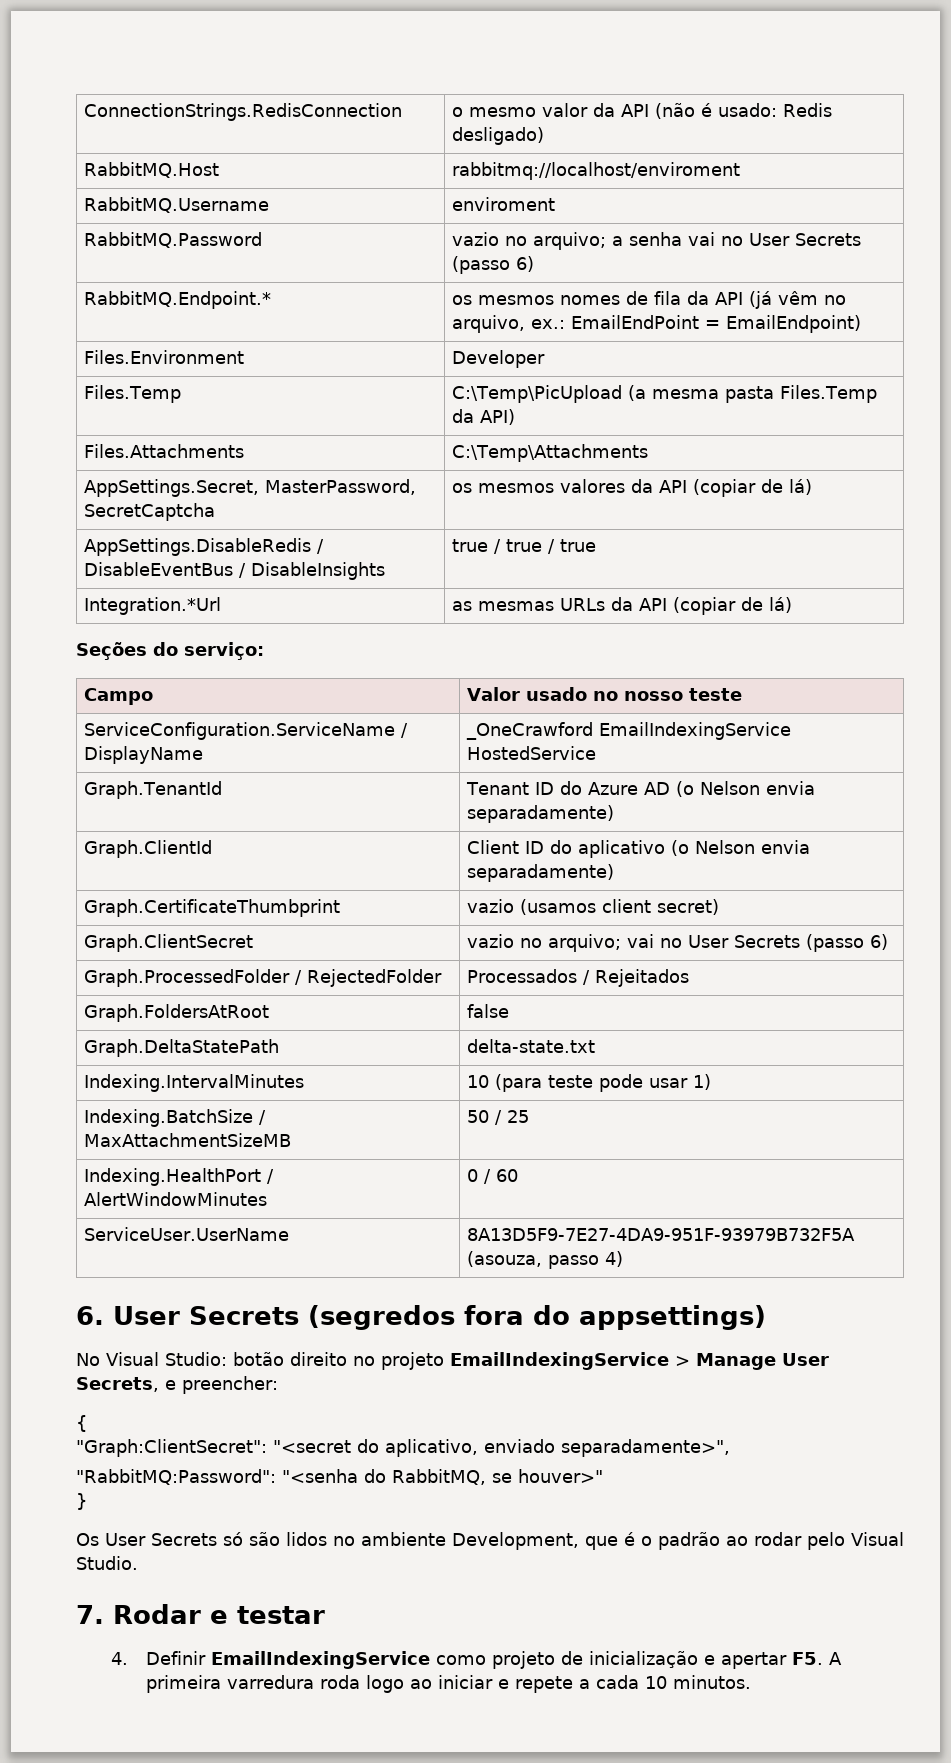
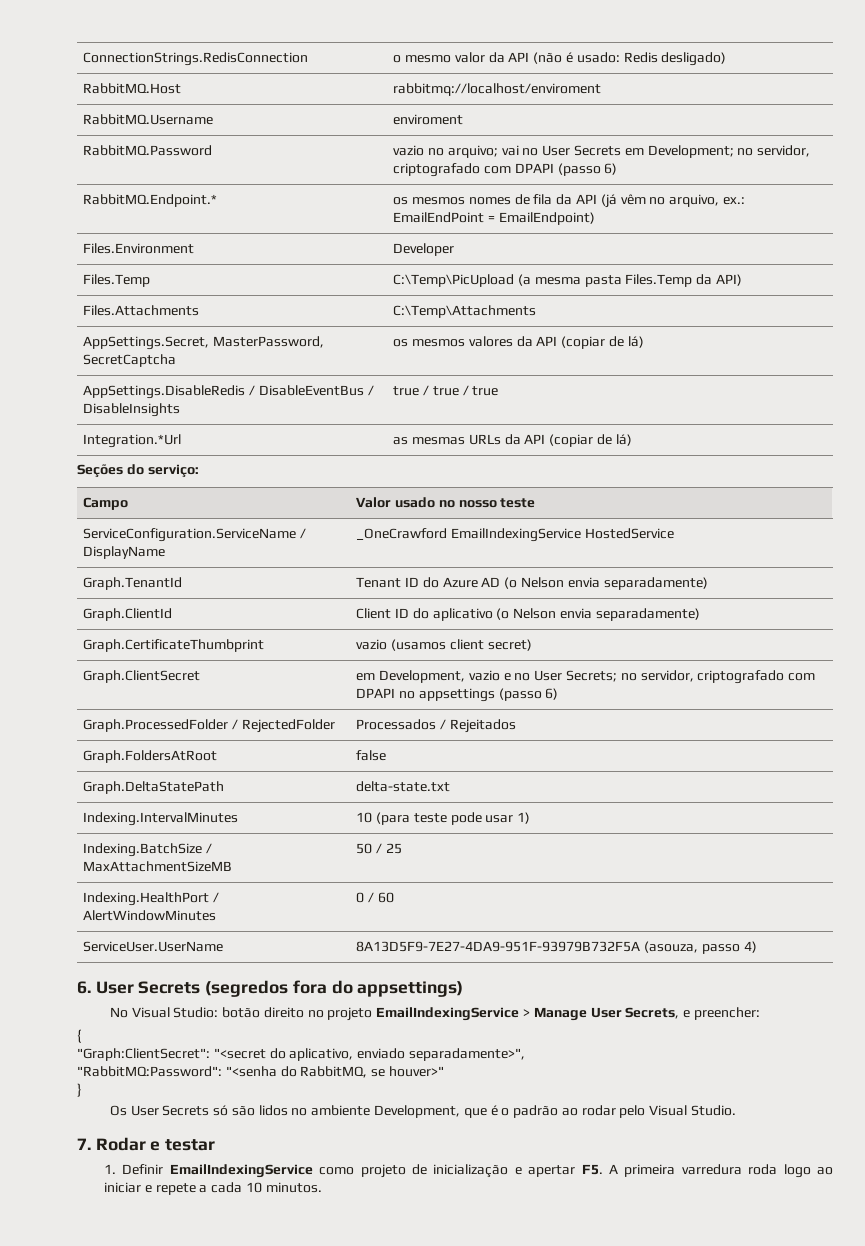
- RabbitMQ.Password | vazio no arquivo; a senha vai no User Secrets (passo 6)
+ RabbitMQ.Password | vazio no arquivo; vai no User Secrets em Development; no servidor, criptografado com DPAPI (passo 6)
- Graph.ClientSecret | vazio no arquivo; vai no User Secrets (passo 6)
+ Graph.ClientSecret | em Development, vazio e no User Secrets; no servidor, criptografado com DPAPI no appsettings (passo 6)
- 4. Definir EmailIndexingService como projeto de inicialização e apertar F5. A primeira varredura roda logo ao iniciar e repete a cada 10 minutos.
+ 1. Definir EmailIndexingService como projeto de inicialização e apertar F5. A primeira varredura roda logo ao iniciar e repete a cada 10 minutos.

